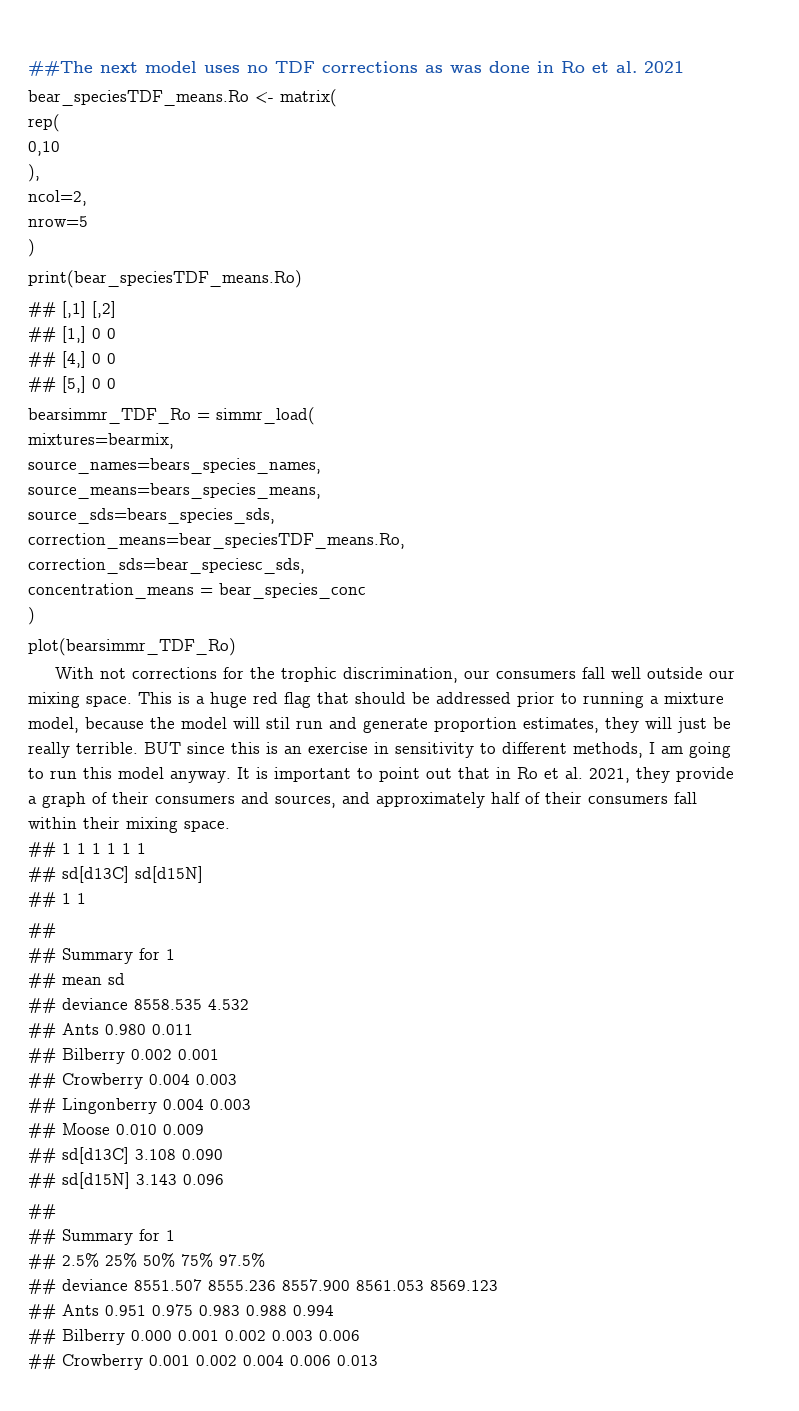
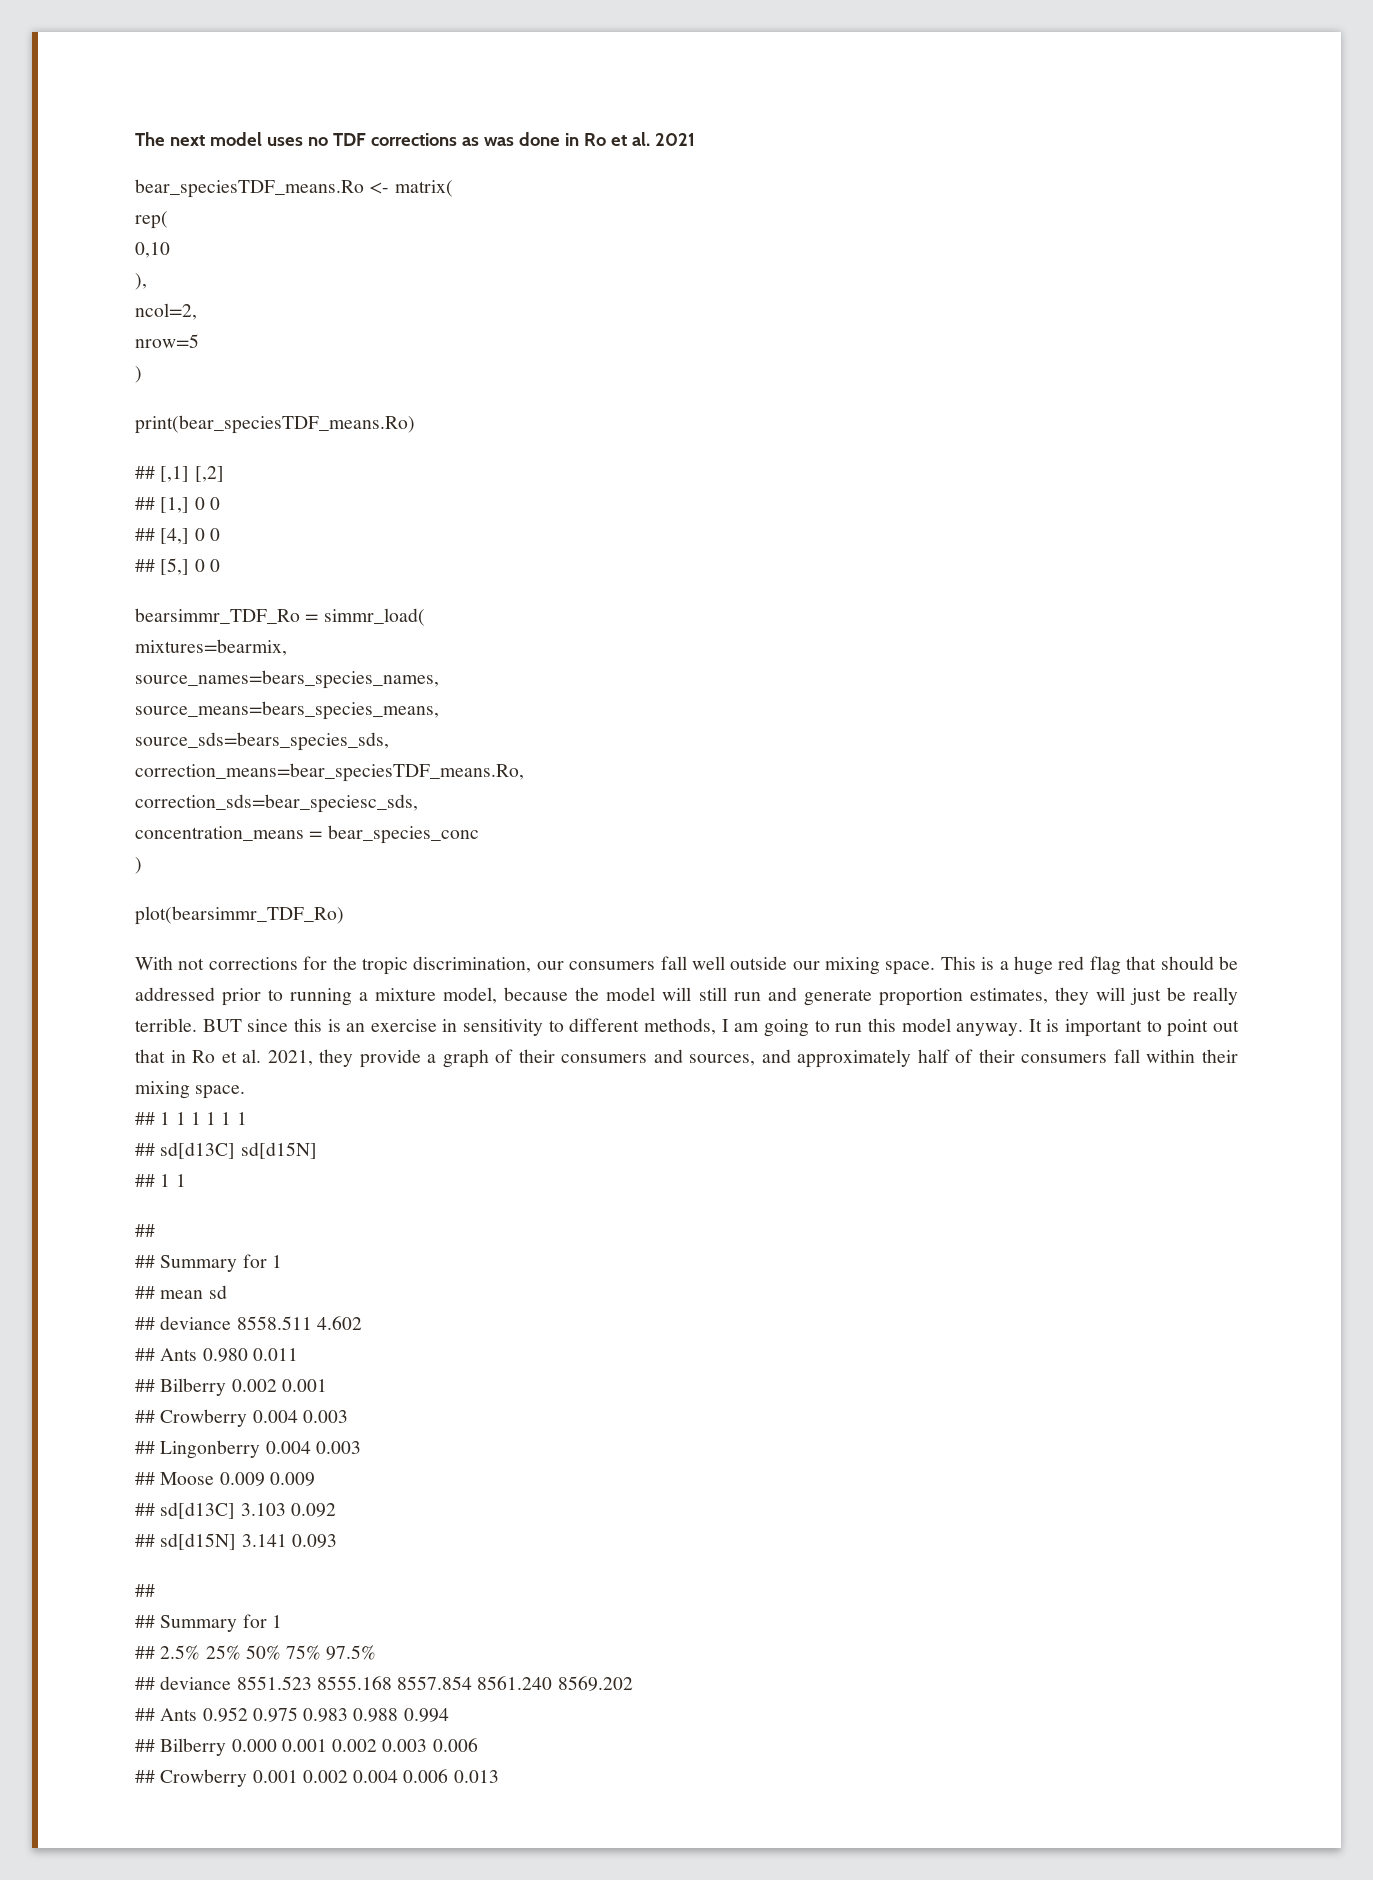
- ##The next model uses no TDF corrections as was done in Ro et al. 2021
+ The next model uses no TDF corrections as was done in Ro et al. 2021
- With not corrections for the trophic discrimination, our consumers fall well outside our mixing space.
+ With not corrections for the tropic discrimination, our consumers fall well outside our mixing space.
- This is a huge red flag that should be addressed prior to running a mixture model, because the model will stil run and generate proportion estimates, they will just be really terrible.
+ This is a huge red flag that should be addressed prior to running a mixture model, because the model will still run and generate proportion estimates, they will just be really terrible.
- ## deviance 8558.535 4.532
+ ## deviance 8558.511 4.602
- ## Moose 0.010 0.009
+ ## Moose 0.009 0.009
- ## sd[d13C] 3.108 0.090
+ ## sd[d13C] 3.103 0.092
- ## sd[d15N] 3.143 0.096
+ ## sd[d15N] 3.141 0.093
- ## deviance 8551.507 8555.236 8557.900 8561.053 8569.123
- ## Ants 0.951 0.975 0.983 0.988 0.994
+ ## deviance 8551.523 8555.168 8557.854 8561.240 8569.202
+ ## Ants 0.952 0.975 0.983 0.988 0.994

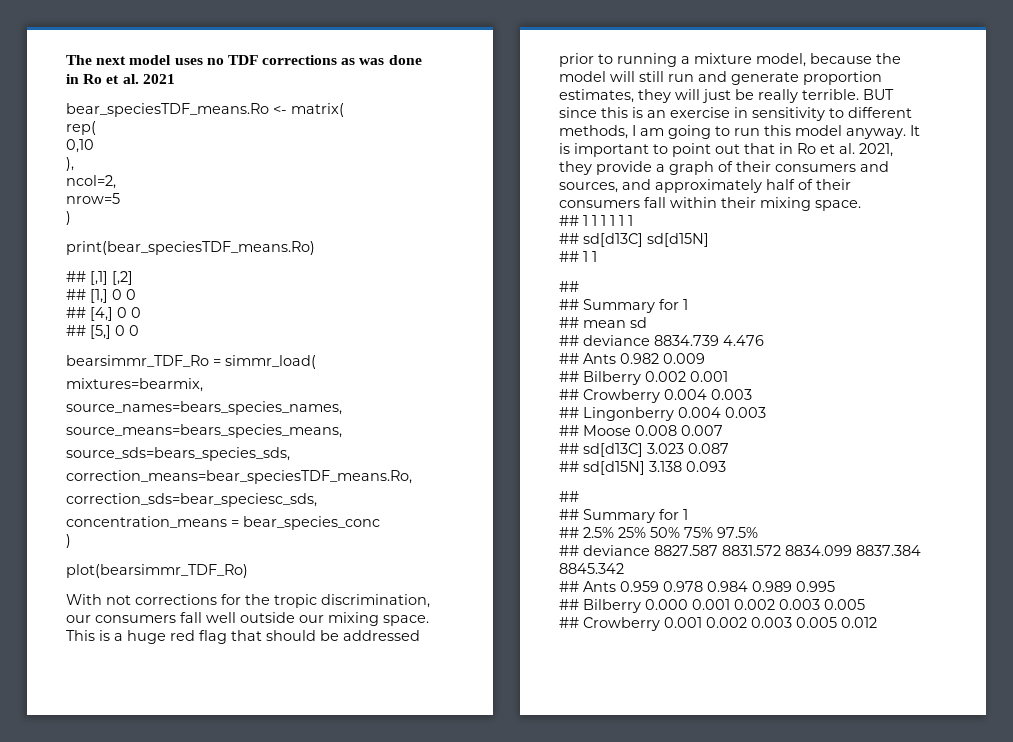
- ## deviance 8558.511 4.602
- ## Ants 0.980 0.011
+ ## deviance 8834.739 4.476
+ ## Ants 0.982 0.009
- ## Moose 0.009 0.009
- ## sd[d13C] 3.103 0.092
+ ## Moose 0.008 0.007
+ ## sd[d13C] 3.023 0.087
- ## sd[d15N] 3.141 0.093
+ ## sd[d15N] 3.138 0.093
- ## deviance 8551.523 8555.168 8557.854 8561.240 8569.202
- ## Ants 0.952 0.975 0.983 0.988 0.994
+ ## deviance 8827.587 8831.572 8834.099 8837.384 8845.342
+ ## Ants 0.959 0.978 0.984 0.989 0.995
- ## Bilberry 0.000 0.001 0.002 0.003 0.006
+ ## Bilberry 0.000 0.001 0.002 0.003 0.005
- ## Crowberry 0.001 0.002 0.004 0.006 0.013
+ ## Crowberry 0.001 0.002 0.003 0.005 0.012

